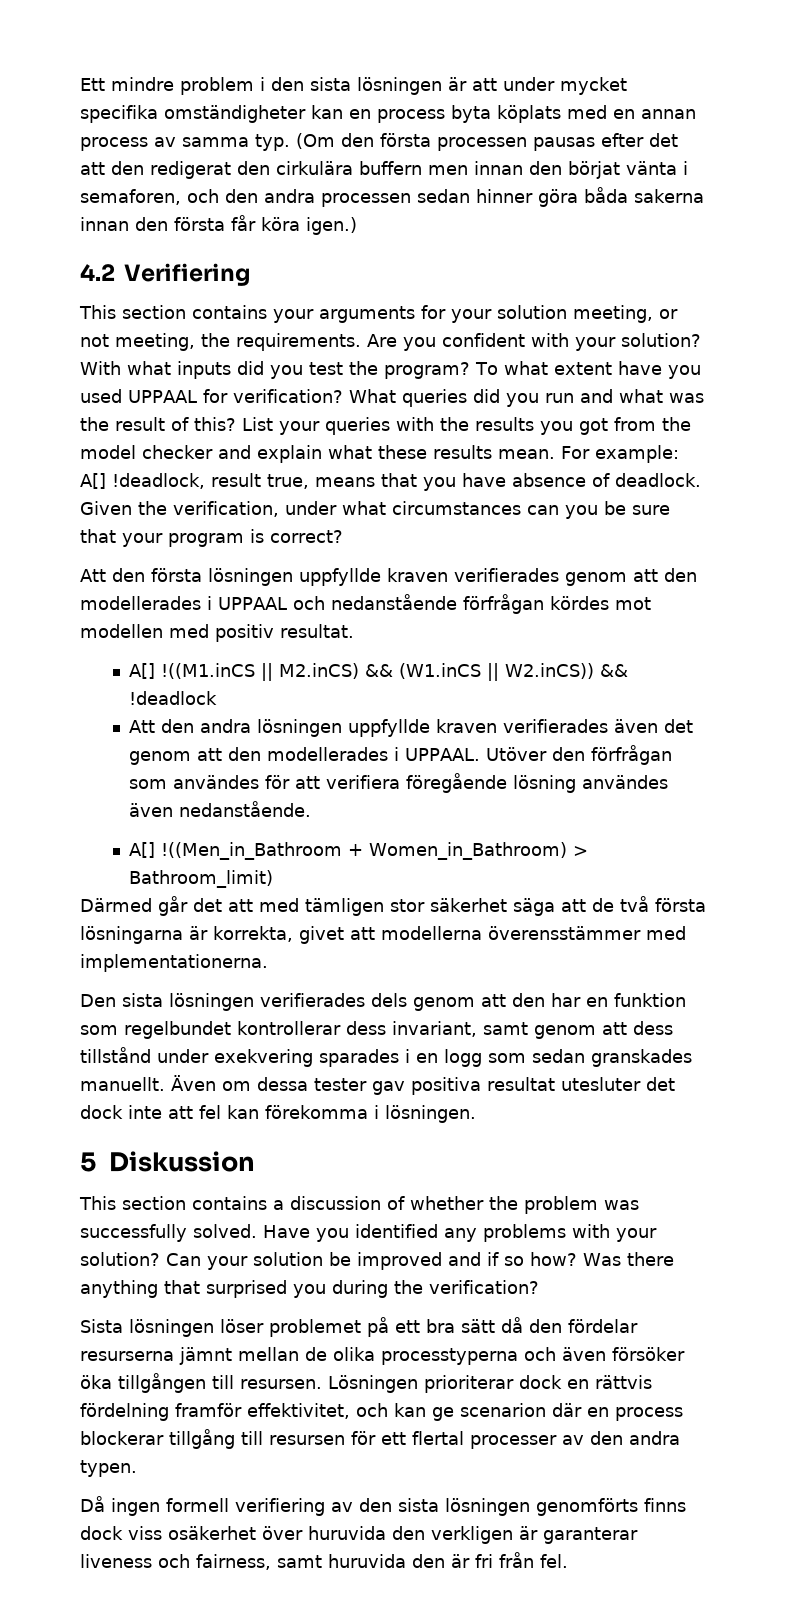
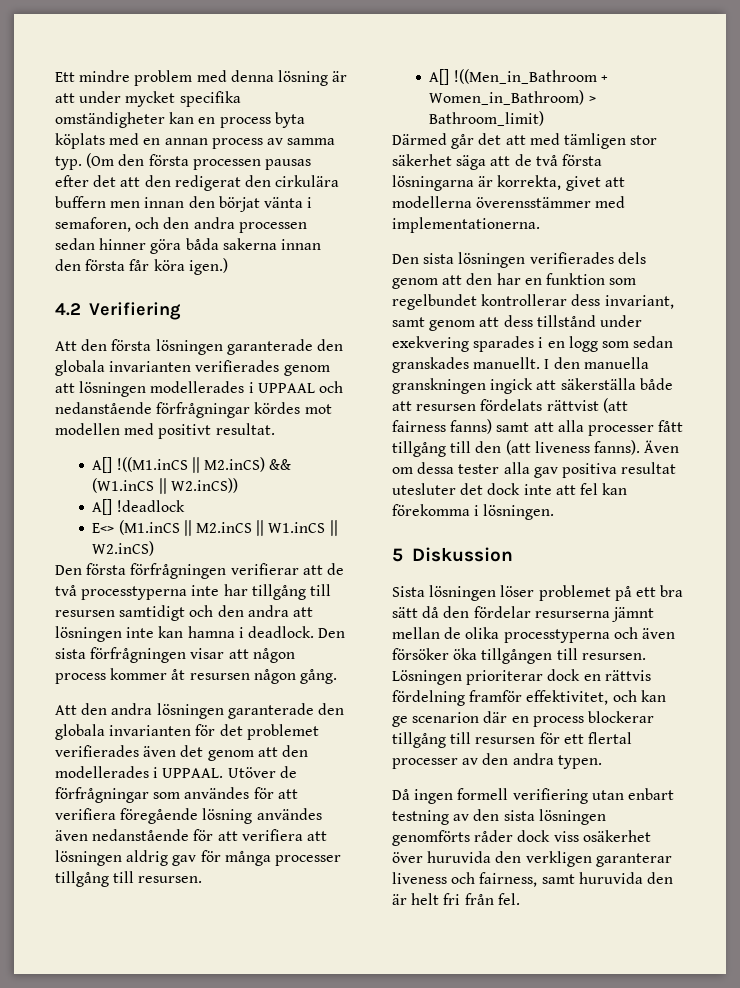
- Ett mindre problem i den sista lösningen är att under mycket specifika omständigheter kan en process byta köplats med en annan process av samma typ.
+ Ett mindre problem med denna lösning är att under mycket specifika omständigheter kan en process byta köplats med en annan process av samma typ.
- This section contains your arguments for your solution meeting, or not meeting, the requirements. Are you confident with your solution? With what inputs did you test the program? To what extent have you used UPPAAL for verification? What queries did you run and what was the result of this? List your queries with the results you got from the model checker and explain what these results mean. For example: A[] !deadlock, result true, means that you have absence of deadlock. Given the verification, under what circumstances can you be sure that your program is correct?
- Att den första lösningen uppfyllde kraven verifierades genom att den modellerades i UPPAAL och nedanstående förfrågan kördes mot modellen med positiv resultat.
+ Att den första lösningen garanterade den globala invarianten verifierades genom att lösningen modellerades i UPPAAL och nedanstående förfrågningar kördes mot modellen med positivt resultat.
- A[] !((M1.inCS || M2.inCS) && (W1.inCS || W2.inCS)) && !deadlock
+ A[] !((M1.inCS || M2.inCS) && (W1.inCS || W2.inCS))
+ A[] !deadlock
- Att den andra lösningen uppfyllde kraven verifierades även det genom att den modellerades i UPPAAL.
+ E<> (M1.inCS || M2.inCS || W1.inCS || W2.inCS)
+ Den första förfrågningen verifierar att de två processtyperna inte har tillgång till resursen samtidigt och den andra att lösningen inte kan hamna i deadlock. Den sista förfrågningen visar att någon process kommer åt resursen någon gång.
+ Att den andra lösningen garanterade den globala invarianten för det problemet verifierades även det genom att den modellerades i UPPAAL.
- Utöver den förfrågan som användes för att verifiera föregående lösning användes även nedanstående.
+ Utöver de förfrågningar som användes för att verifiera föregående lösning användes även nedanstående för att verifiera att lösningen aldrig gav för många processer tillgång till resursen.
+ I den manuella granskningen ingick att säkerställa både att resursen fördelats rättvist (att fairness fanns) samt att alla processer fått tillgång till den (att liveness fanns).
- Även om dessa tester gav positiva resultat utesluter det dock inte att fel kan förekomma i lösningen.
+ Även om dessa tester alla gav positiva resultat utesluter det dock inte att fel kan förekomma i lösningen.
- This section contains a discussion of whether the problem was successfully solved. Have you identified any problems with your solution? Can your solution be improved and if so how? Was there anything that surprised you during the verification?
- Då ingen formell verifiering av den sista lösningen genomförts finns dock viss osäkerhet över huruvida den verkligen är garanterar liveness och fairness, samt huruvida den är fri från fel.
+ Då ingen formell verifiering utan enbart testning av den sista lösningen genomförts råder dock viss osäkerhet över huruvida den verkligen garanterar liveness och fairness, samt huruvida den är helt fri från fel.

